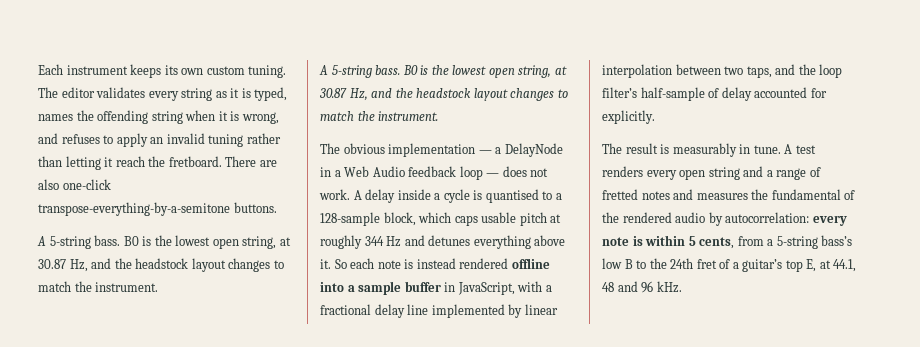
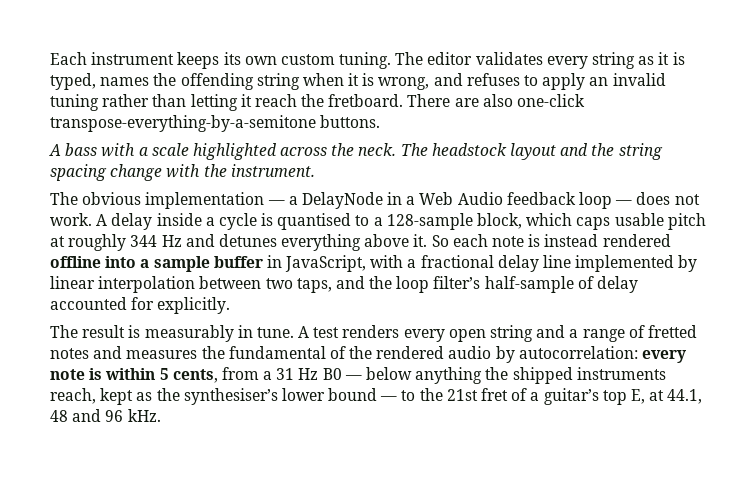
  There are also one-click transpose-everything-by-a-semitone buttons.
- A 5-string bass. B0 is the lowest open string, at 30.87 Hz, and the headstock layout changes to match the instrument.
- A 5-string bass. B0 is the lowest open string, at 30.87 Hz, and the headstock layout changes to match the instrument.
+ A bass with a scale highlighted across the neck. The headstock layout and the string spacing change with the instrument.
- A test renders every open string and a range of fretted notes and measures the fundamental of the rendered audio by autocorrelation: every note is within 5 cents, from a 5-string bass’s low B to the 24th fret of a guitar’s top E, at 44.1, 48 and 96 kHz.
+ A test renders every open string and a range of fretted notes and measures the fundamental of the rendered audio by autocorrelation: every note is within 5 cents, from a 31 Hz B0 — below anything the shipped instruments reach, kept as the synthesiser’s lower bound — to the 21st fret of a guitar’s top E, at 44.1, 48 and 96 kHz.

